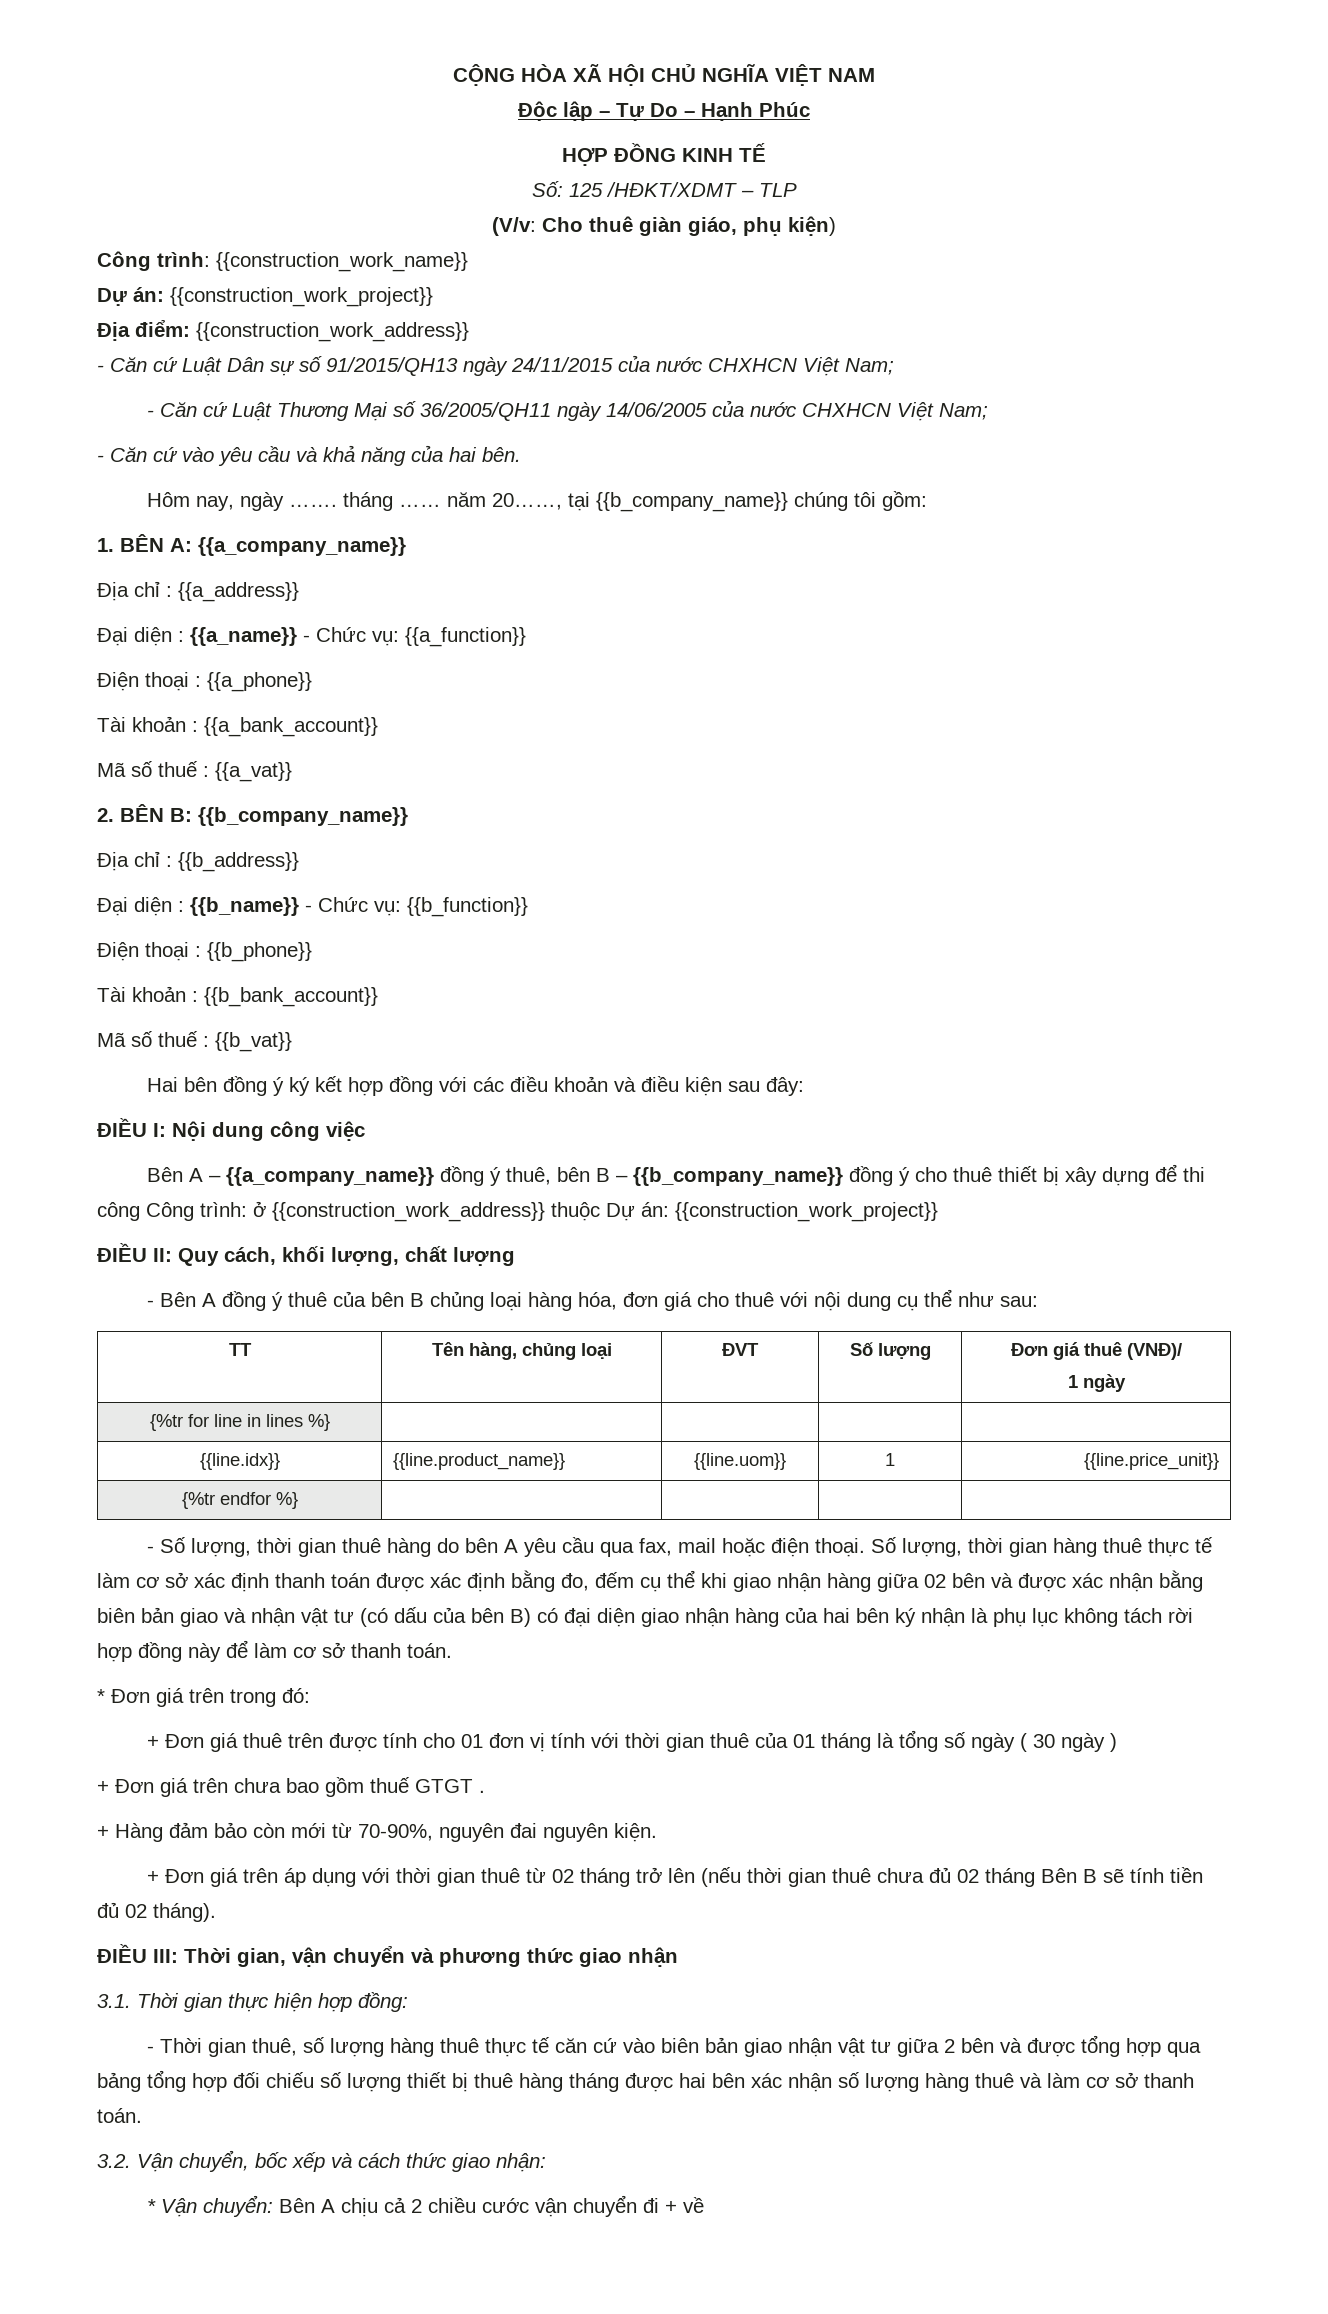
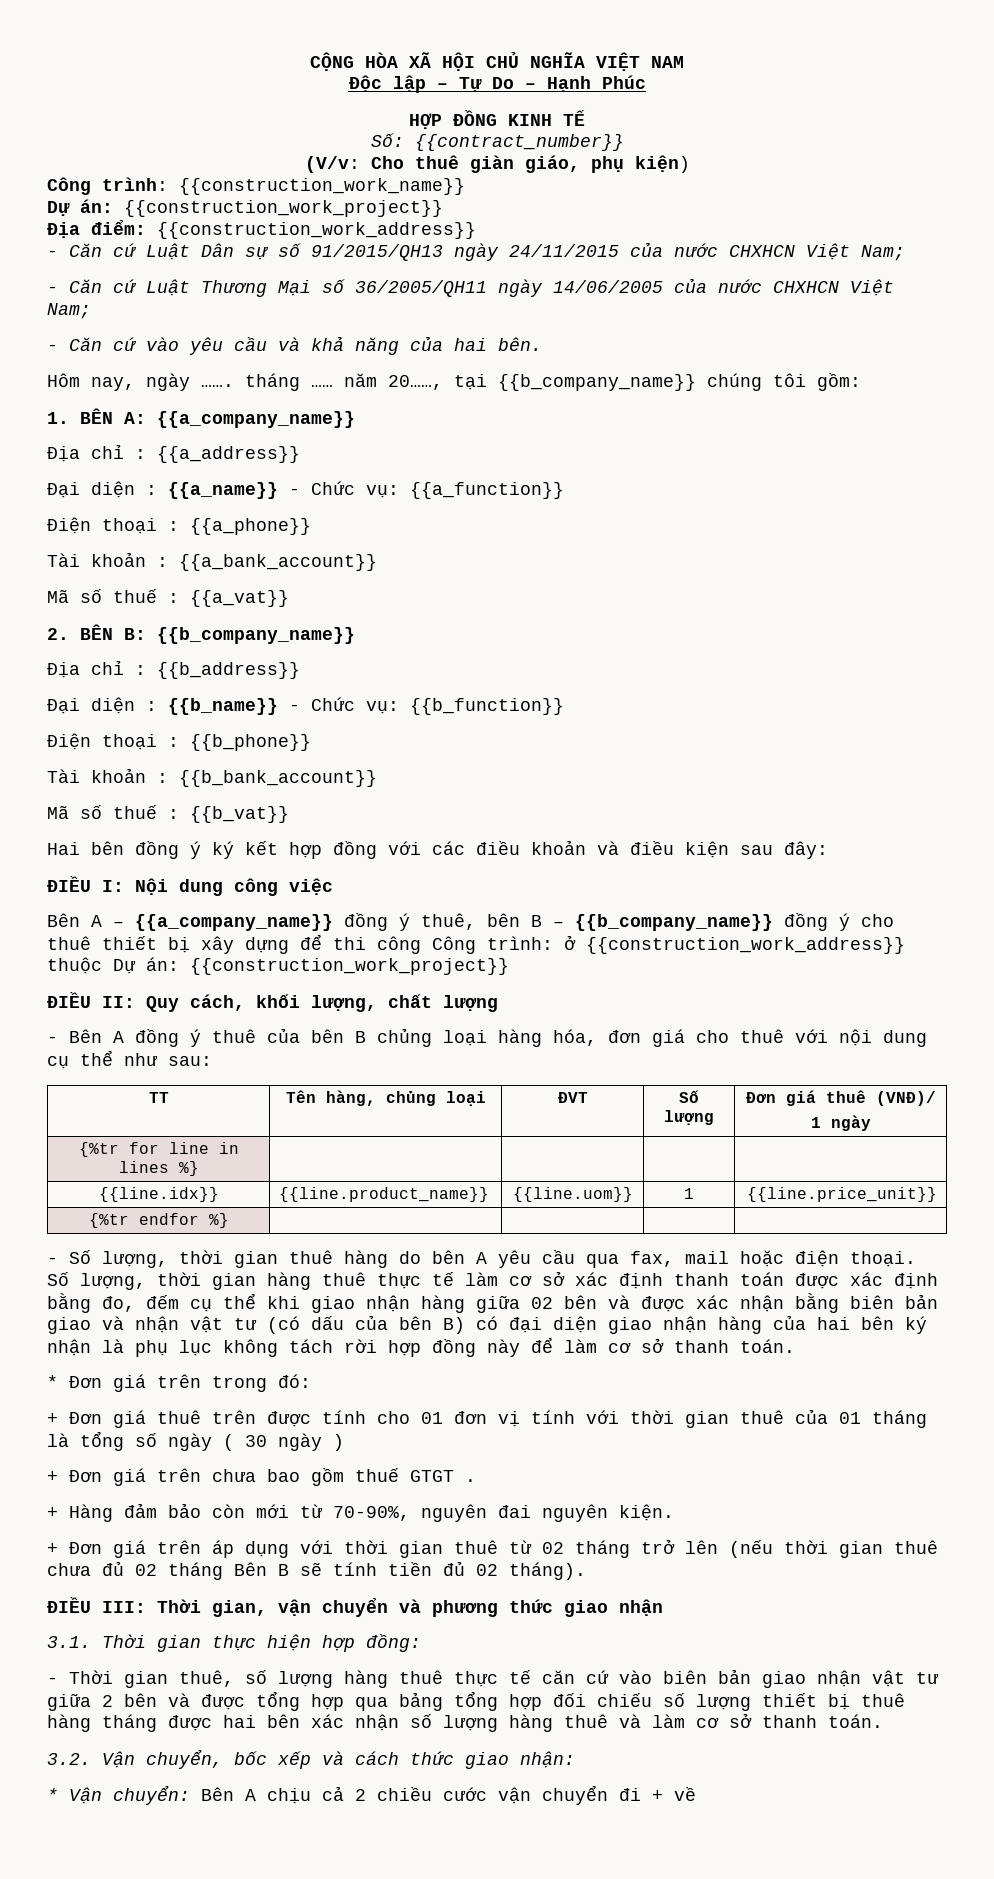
- Số: 125 /HĐKT/XDMT – TLP
+ Số: {{contract_number}}

